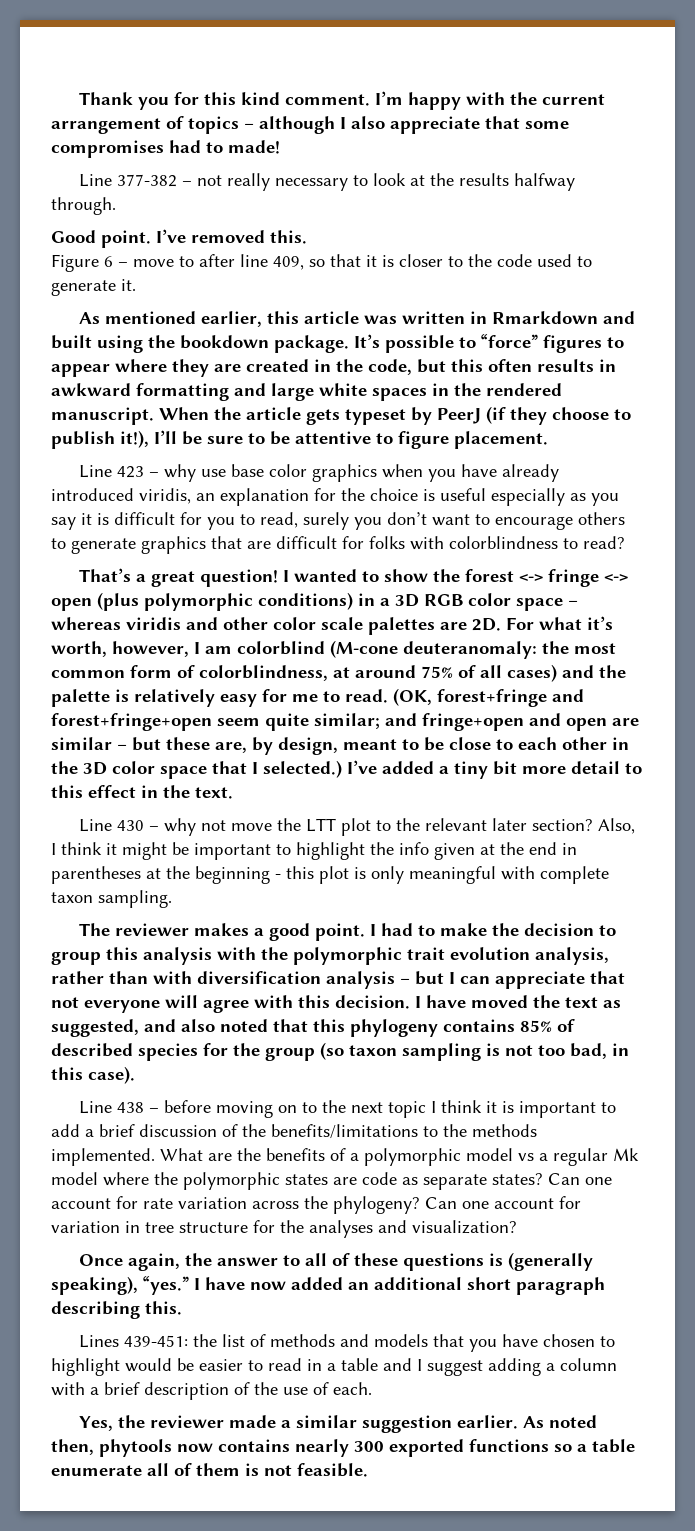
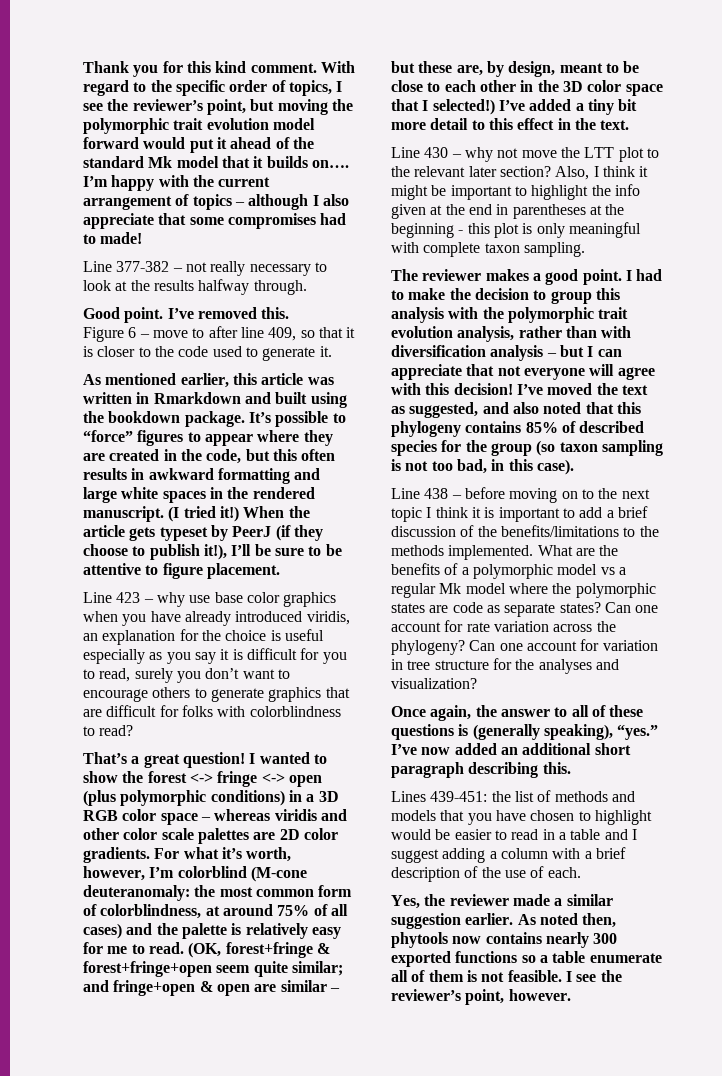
+ With regard to the specific order of topics, I see the reviewer’s point, but moving the polymorphic trait evolution model forward would put it ahead of the standard Mk model that it builds on….
+ (I tried it!)
- I wanted to show the forest <-> fringe <-> open (plus polymorphic conditions) in a 3D RGB color space – whereas viridis and other color scale palettes are 2D.
+ I wanted to show the forest <-> fringe <-> open (plus polymorphic conditions) in a 3D RGB color space – whereas viridis and other color scale palettes are 2D color gradients.
- For what it’s worth, however, I am colorblind (M-cone deuteranomaly: the most common form of colorblindness, at around 75% of all cases) and the palette is relatively easy for me to read.
+ For what it’s worth, however, I’m colorblind (M-cone deuteranomaly: the most common form of colorblindness, at around 75% of all cases) and the palette is relatively easy for me to read.
- (OK, forest+fringe and forest+fringe+open seem quite similar; and fringe+open and open are similar – but these are, by design, meant to be close to each other in the 3D color space that I selected.)
+ (OK, forest+fringe & forest+fringe+open seem quite similar; and fringe+open & open are similar – but these are, by design, meant to be close to each other in the 3D color space that I selected!)
- I had to make the decision to group this analysis with the polymorphic trait evolution analysis, rather than with diversification analysis – but I can appreciate that not everyone will agree with this decision. I have moved the text as suggested, and also noted that this phylogeny contains 85% of described species for the group (so taxon sampling is not too bad, in this case).
+ I had to make the decision to group this analysis with the polymorphic trait evolution analysis, rather than with diversification analysis – but I can appreciate that not everyone will agree with this decision! I’ve moved the text as suggested, and also noted that this phylogeny contains 85% of described species for the group (so taxon sampling is not too bad, in this case).
- I have now added an additional short paragraph describing this.
+ I’ve now added an additional short paragraph describing this.
+ I see the reviewer’s point, however.

